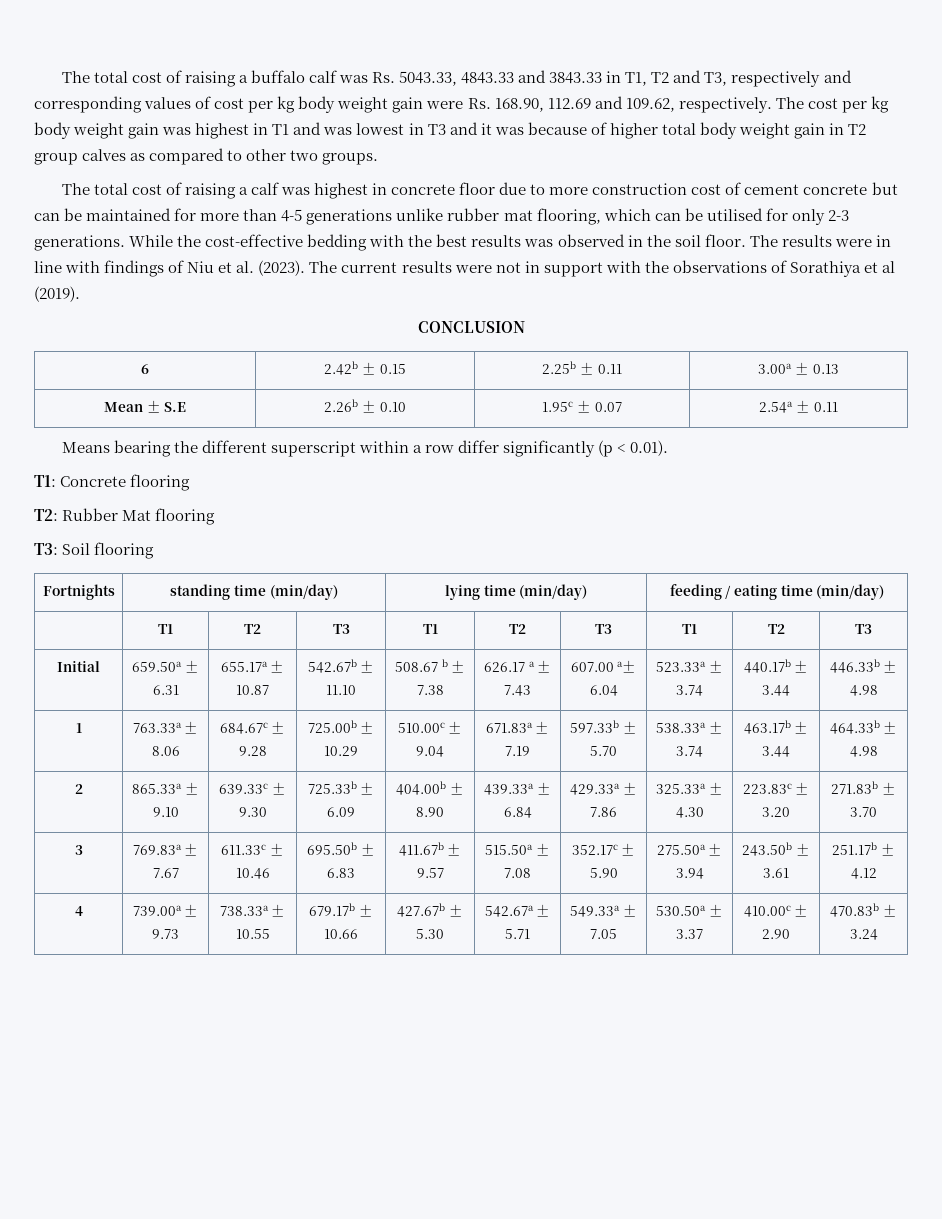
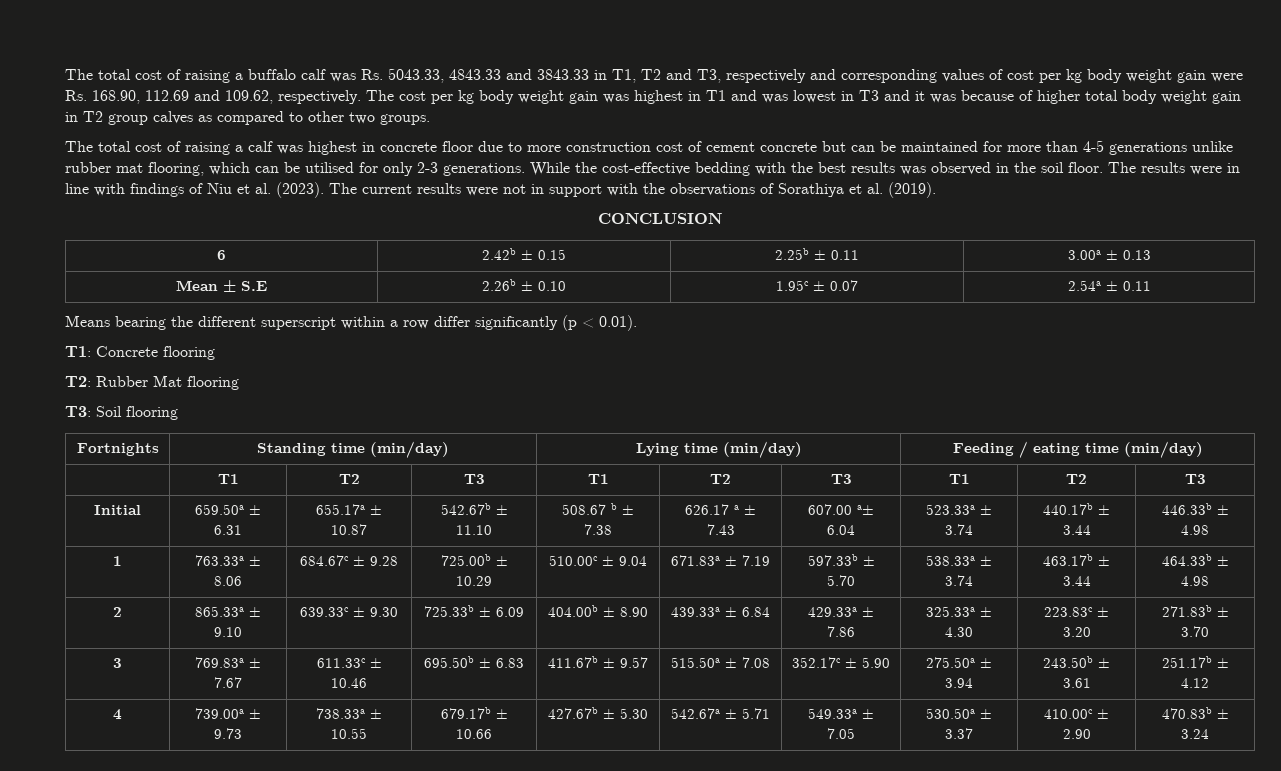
- The current results were not in support with the observations of Sorathiya et al (2019).
+ The current results were not in support with the observations of Sorathiya et al. (2019).
- Fortnights | standing time (min/day) | lying time (min/day) | feeding / eating time (min/day)
+ Fortnights | Standing time (min/day) | Lying time (min/day) | Feeding / eating time (min/day)

